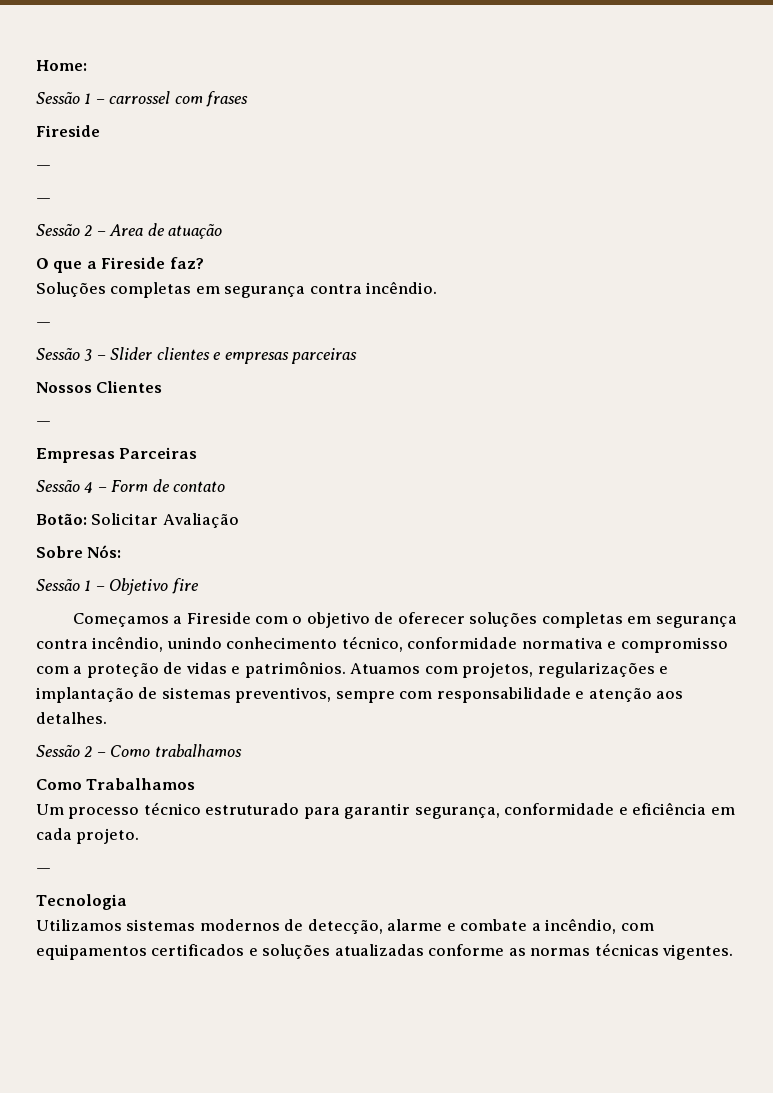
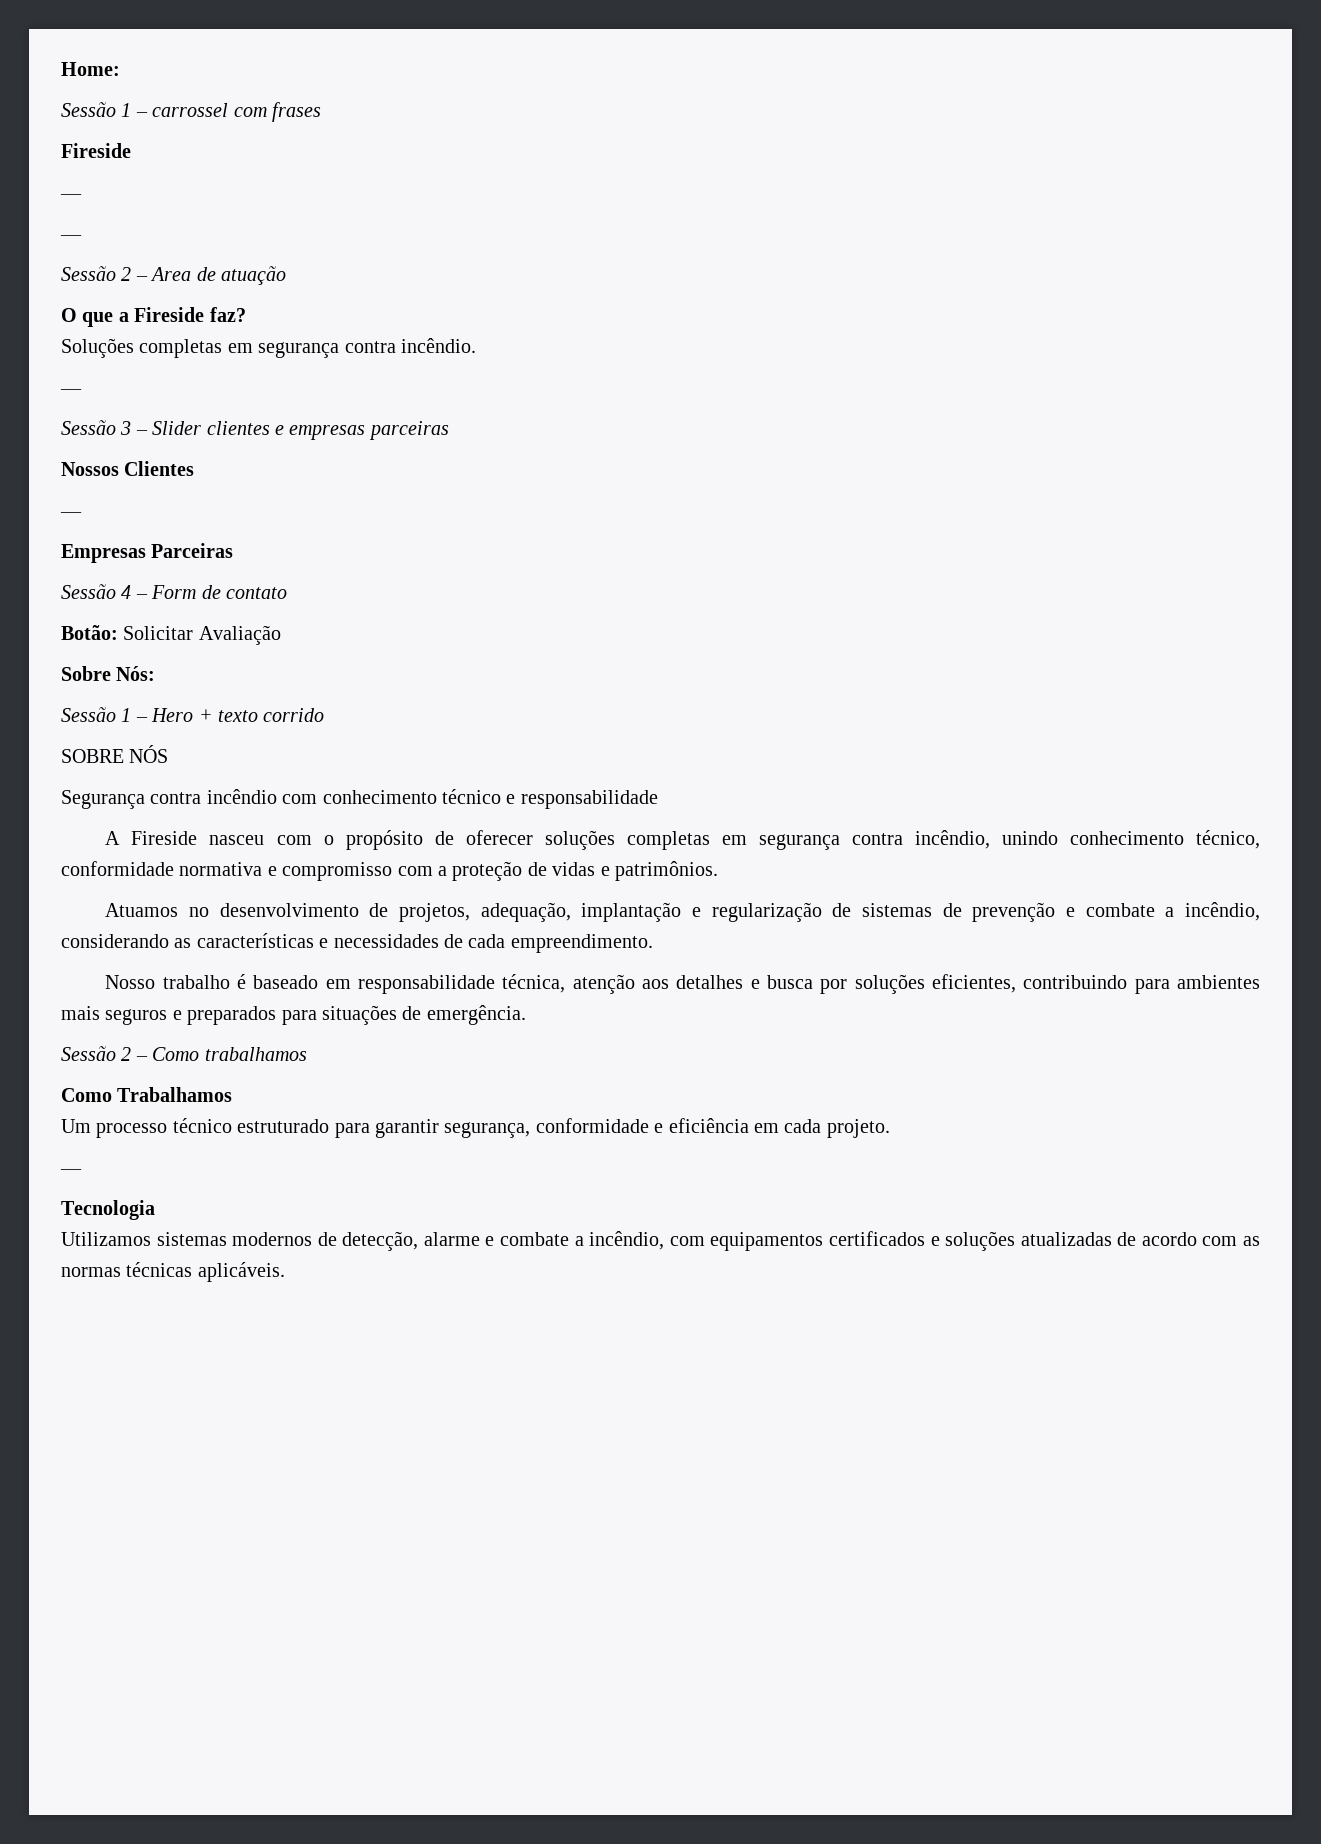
- Sessão 1 – Objetivo fire
- Começamos a Fireside com o objetivo de oferecer soluções completas em segurança contra incêndio, unindo conhecimento técnico, conformidade normativa e compromisso com a proteção de vidas e patrimônios. Atuamos com projetos, regularizações e implantação de sistemas preventivos, sempre com responsabilidade e atenção aos detalhes.
+ Sessão 1 – Hero + texto corrido
+ SOBRE NÓS
+ Segurança contra incêndio com conhecimento técnico e responsabilidade
+ A Fireside nasceu com o propósito de oferecer soluções completas em segurança contra incêndio, unindo conhecimento técnico, conformidade normativa e compromisso com a proteção de vidas e patrimônios.
+ Atuamos no desenvolvimento de projetos, adequação, implantação e regularização de sistemas de prevenção e combate a incêndio, considerando as características e necessidades de cada empreendimento.
+ Nosso trabalho é baseado em responsabilidade técnica, atenção aos detalhes e busca por soluções eficientes, contribuindo para ambientes mais seguros e preparados para situações de emergência.
- Utilizamos sistemas modernos de detecção, alarme e combate a incêndio, com equipamentos certificados e soluções atualizadas conforme as normas técnicas vigentes.
+ Utilizamos sistemas modernos de detecção, alarme e combate a incêndio, com equipamentos certificados e soluções atualizadas de acordo com as normas técnicas aplicáveis.

